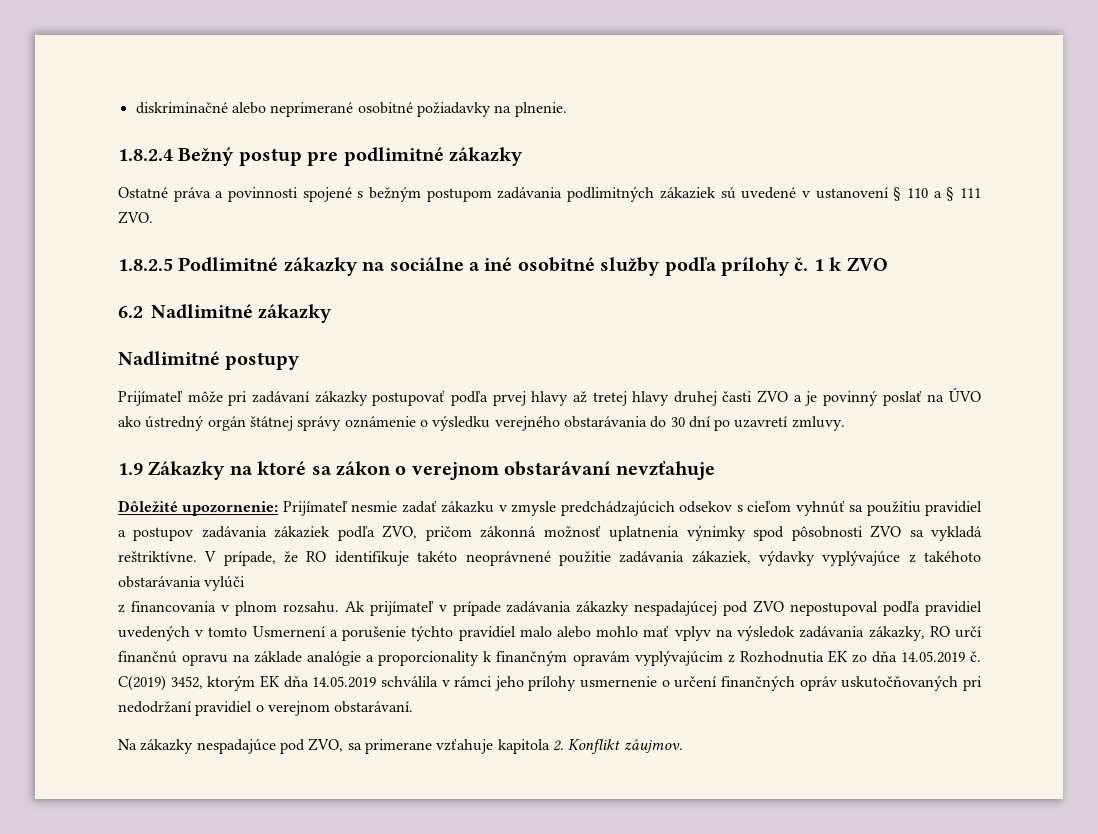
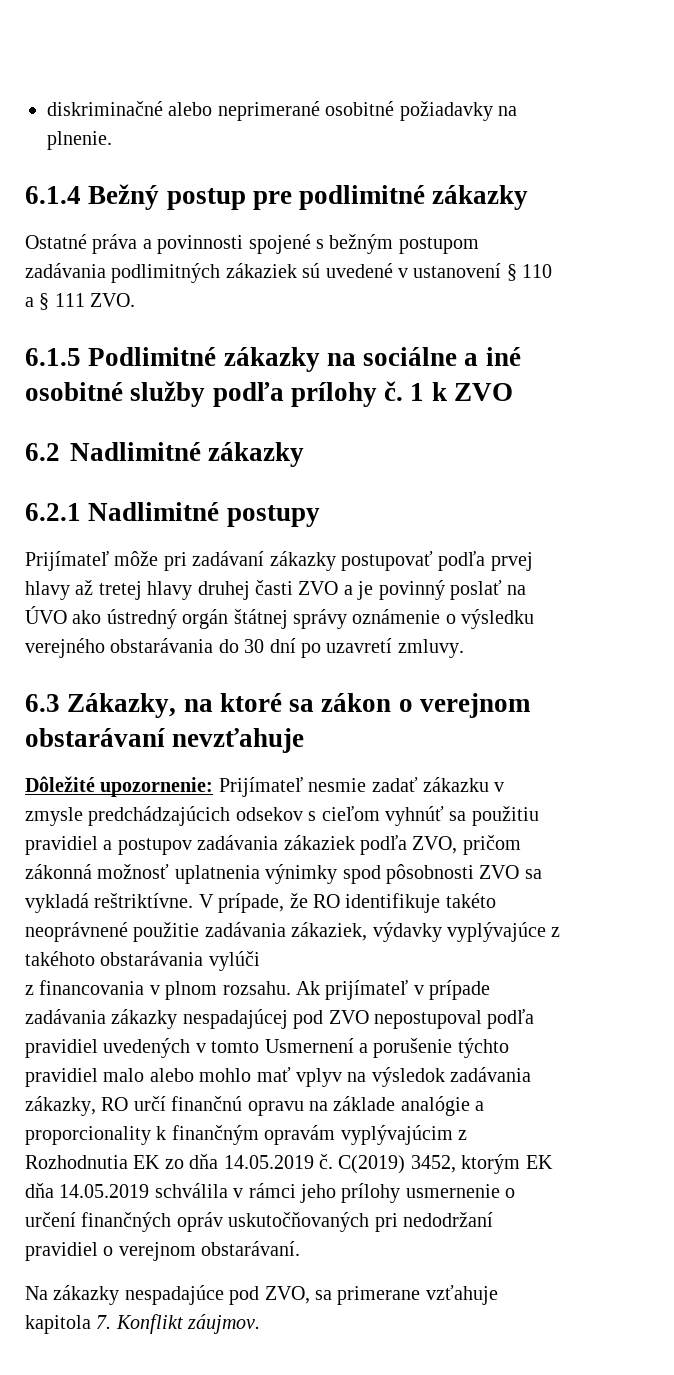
- 1.8.2.4 Bežný postup pre podlimitné zákazky
+ 6.1.4 Bežný postup pre podlimitné zákazky
- 1.8.2.5 Podlimitné zákazky na sociálne a iné osobitné služby podľa prílohy č.
+ 6.1.5 Podlimitné zákazky na sociálne a iné osobitné služby podľa prílohy č.
- Nadlimitné postupy
+ 6.2.1 Nadlimitné postupy
- 1.9 Zákazky na ktoré sa zákon o verejnom obstarávaní nevzťahuje
+ 6.3 Zákazky, na ktoré sa zákon o verejnom obstarávaní nevzťahuje
- Na zákazky nespadajúce pod ZVO, sa primerane vzťahuje kapitola 2. Konflikt záujmov.
+ Na zákazky nespadajúce pod ZVO, sa primerane vzťahuje kapitola 7. Konflikt záujmov.

